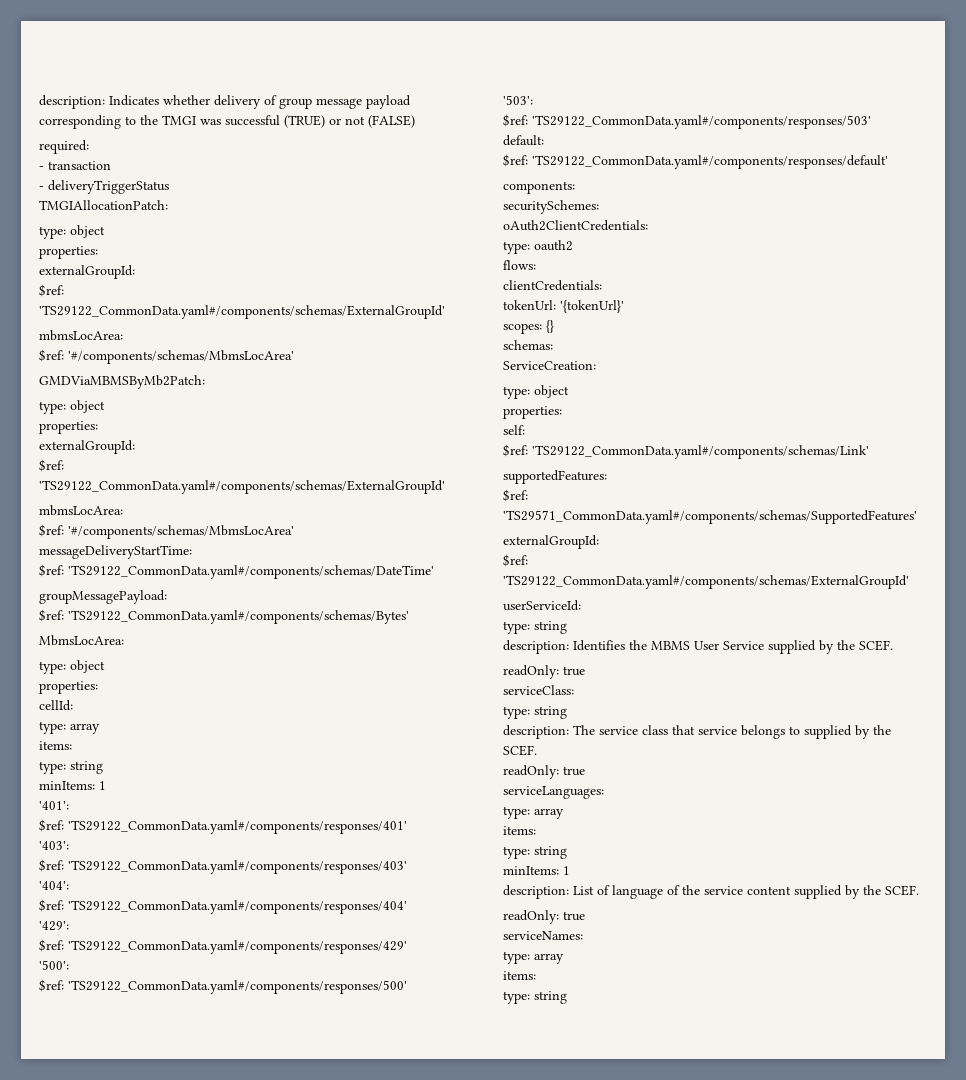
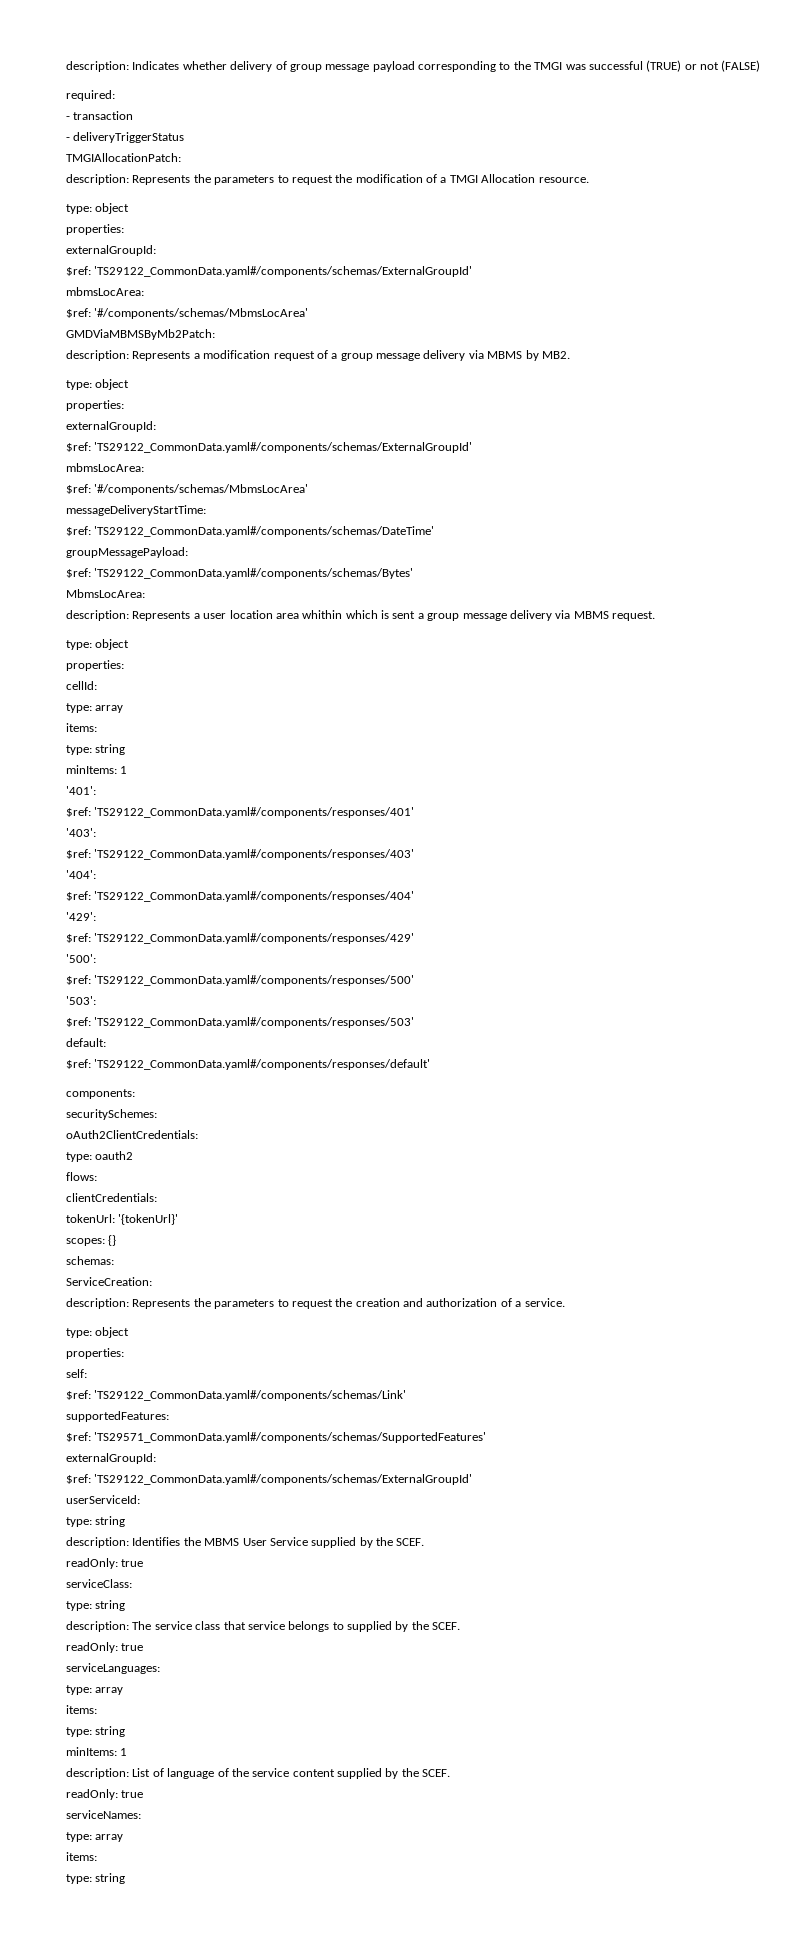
+ description: Represents the parameters to request the modification of a TMGI Allocation resource.
+ description: Represents a modification request of a group message delivery via MBMS by MB2.
+ description: Represents a user location area whithin which is sent a group message delivery via MBMS request.
+ description: Represents the parameters to request the creation and authorization of a service.

